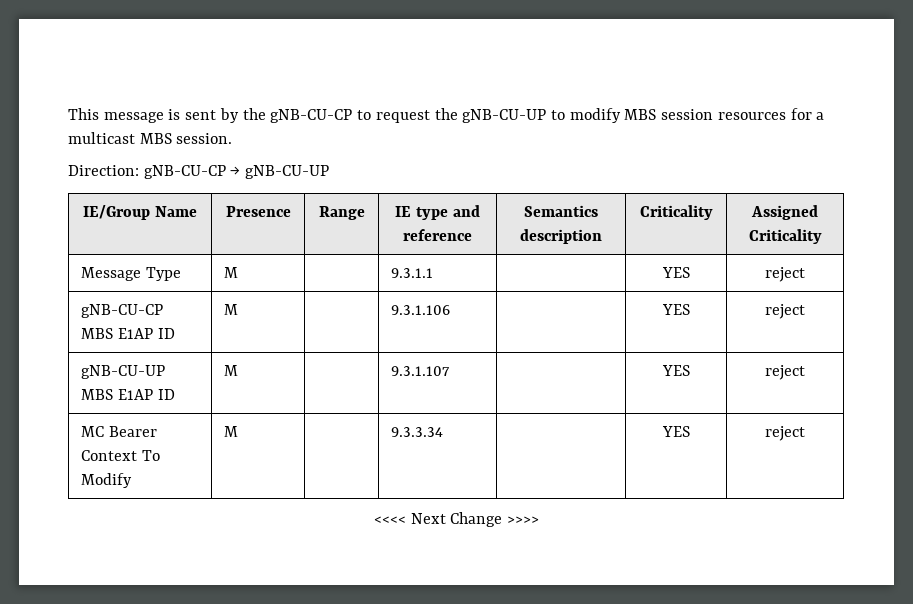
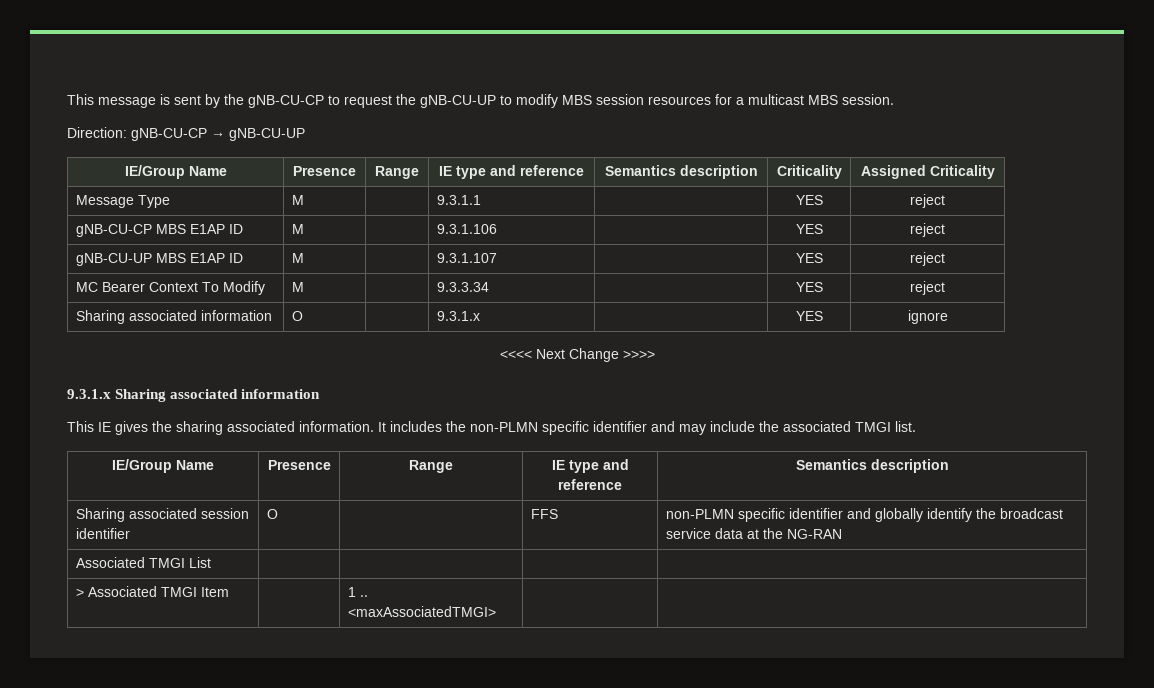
+ Sharing associated information | O | | 9.3.1.x | | YES | ignore
  <<<< Next Change >>>>
+ 9.3.1.x Sharing associated information
+ This IE gives the sharing associated information. It includes the non-PLMN specific identifier and may include the associated TMGI list.
+ IE/Group Name | Presence | Range | IE type and reference | Semantics description
+ Sharing associated session identifier | O | | FFS | non-PLMN specific identifier and globally identify the broadcast service data at the NG-RAN
+ Associated TMGI List | | | |
+ > Associated TMGI Item | | 1 .. <maxAssociatedTMGI> | |

